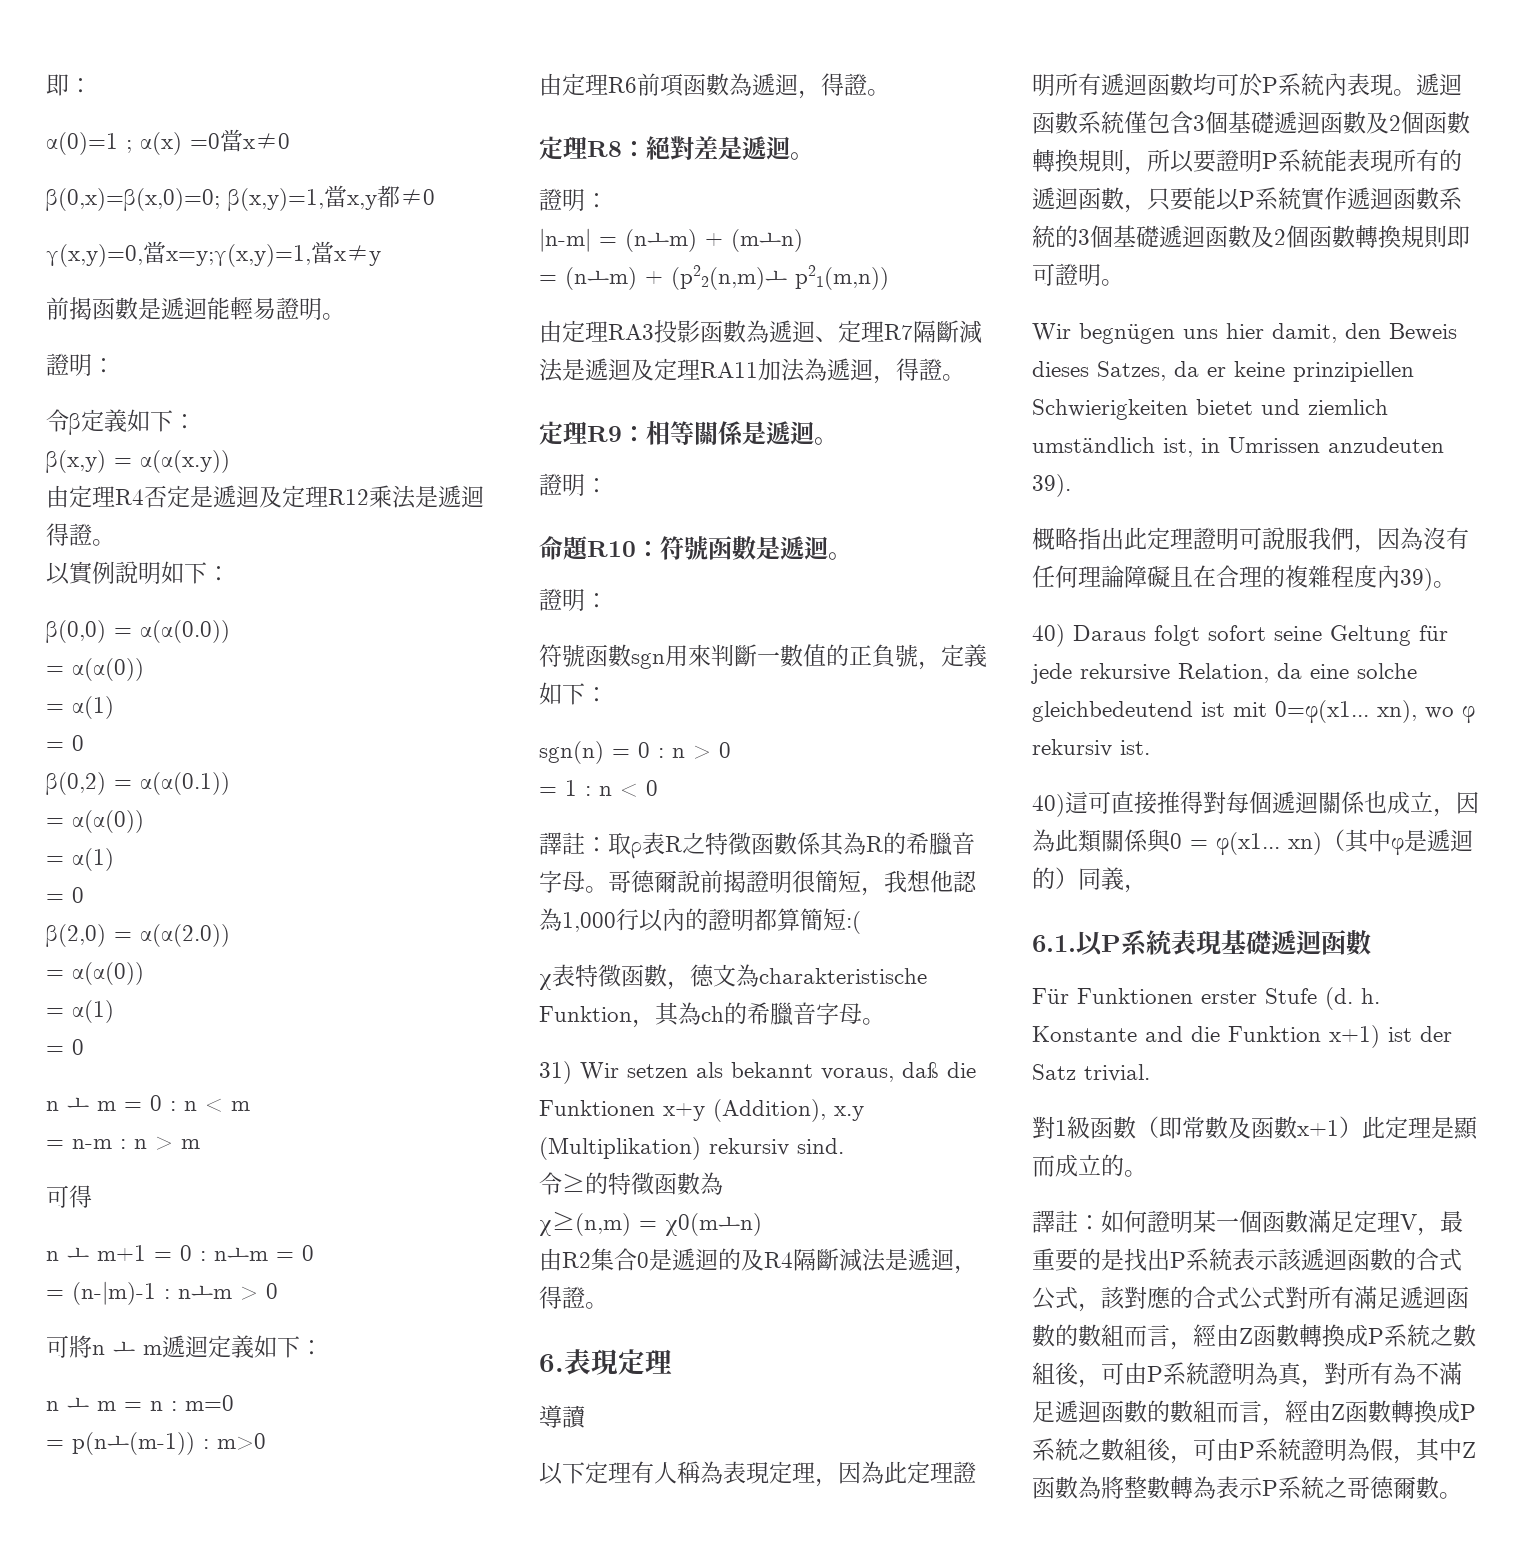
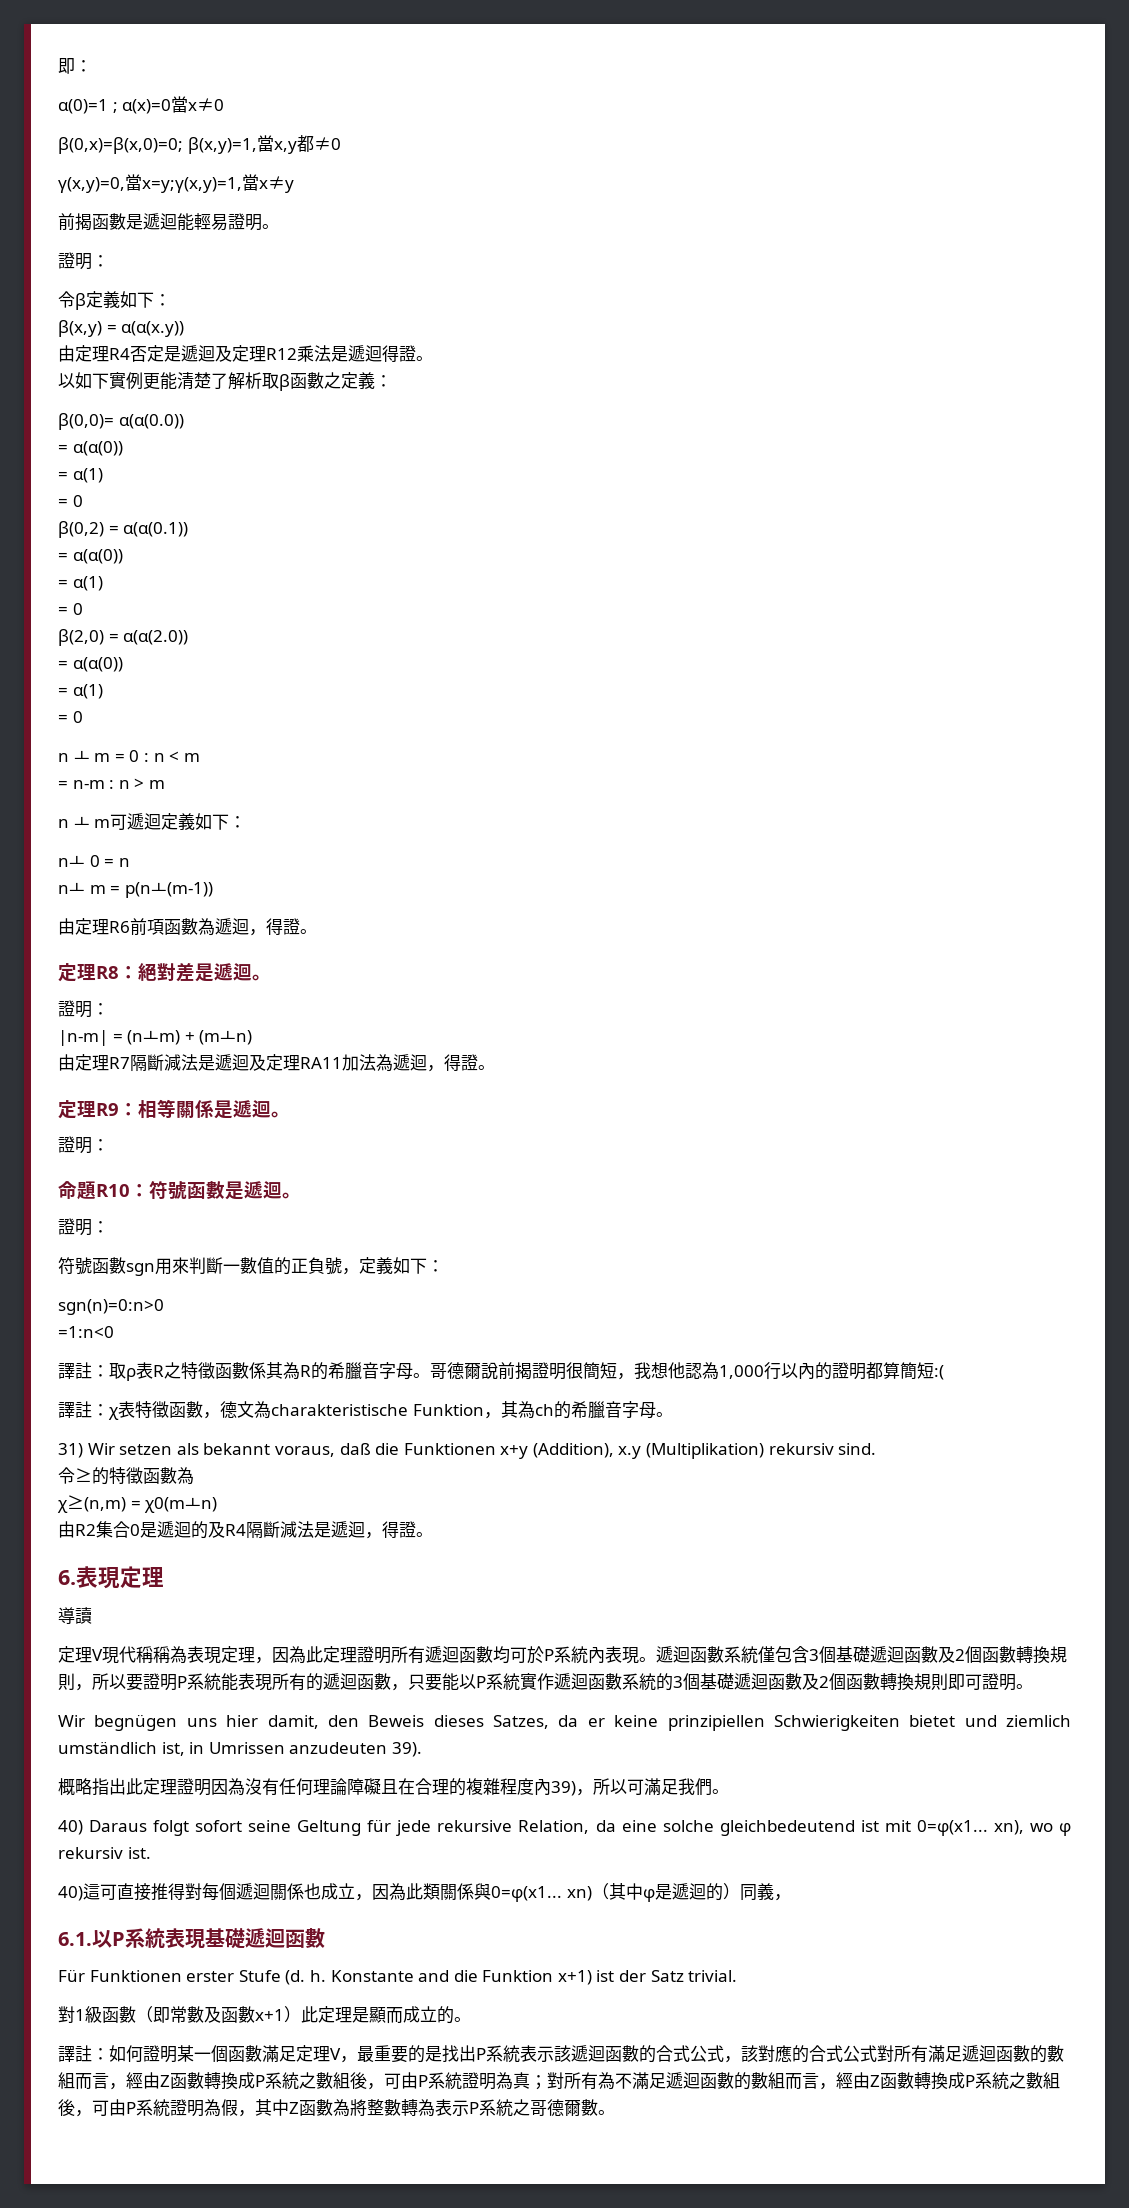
- α(0)=1 ; α(x) =0當x≠0
+ α(0)=1 ; α(x)=0當x≠0
- 以實例說明如下：
- β(0,0) = α(α(0.0))
+ 以如下實例更能清楚了解析取β函數之定義：
+ β(0,0)= α(α(0.0))
- 可得
- n ㅗ m+1 = 0 : nㅗm = 0
- = (n-|m)-1 : nㅗm > 0
- 可將n ㅗ m遞迴定義如下：
+ n ㅗ m可遞迴定義如下：
- n ㅗ m = n : m=0
- = p(nㅗ(m-1)) : m>0
+ nㅗ 0 = n
+ nㅗ m = p(nㅗ(m-1))
- = (nㅗm) + (p22(n,m)ㅗ p21(m,n))
- 由定理RA3投影函數為遞迴、定理R7隔斷減法是遞迴及定理RA11加法為遞迴，得證。
+ 由定理R7隔斷減法是遞迴及定理RA11加法為遞迴，得證。
- sgn(n) = 0 : n > 0
- = 1 : n < 0
+ sgn(n)=0:n>0
+ =1:n<0
- χ表特徵函數，德文為charakteristische Funktion，其為ch的希臘音字母。
+ 譯註：χ表特徵函數，德文為charakteristische Funktion，其為ch的希臘音字母。
- 以下定理有人稱為表現定理，因為此定理證明所有遞迴函數均可於P系統內表現。
+ 定理V現代稱稱為表現定理，因為此定理證明所有遞迴函數均可於P系統內表現。
- 概略指出此定理證明可說服我們，因為沒有任何理論障礙且在合理的複雜程度內39)。
+ 概略指出此定理證明因為沒有任何理論障礙且在合理的複雜程度內39)，所以可滿足我們。
- 40)這可直接推得對每個遞迴關係也成立，因為此類關係與0 = φ(x1... xn)（其中φ是遞迴的）同義，
+ 40)這可直接推得對每個遞迴關係也成立，因為此類關係與0=φ(x1... xn)（其中φ是遞迴的）同義，
- 如何證明某一個函數滿足定理V，最重要的是找出P系統表示該遞迴函數的合式公式，該對應的合式公式對所有滿足遞迴函數的數組而言，經由Z函數轉換成P系統之數組後，可由P系統證明為真，對所有為不滿足遞迴函數的數組而言，經由Z函數轉換成P系統之數組後，可由P系統證明為假，其中Z函數為將整數轉為表示P系統之哥德爾數。
+ 如何證明某一個函數滿足定理V，最重要的是找出P系統表示該遞迴函數的合式公式，該對應的合式公式對所有滿足遞迴函數的數組而言，經由Z函數轉換成P系統之數組後，可由P系統證明為真；對所有為不滿足遞迴函數的數組而言，經由Z函數轉換成P系統之數組後，可由P系統證明為假，其中Z函數為將整數轉為表示P系統之哥德爾數。

